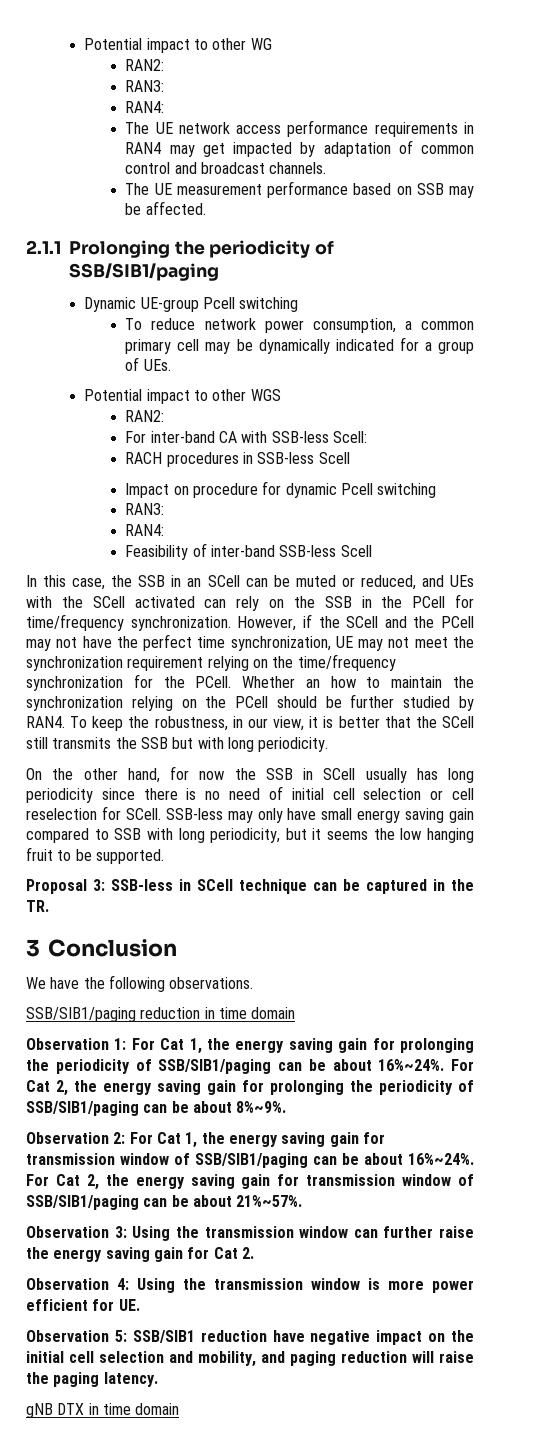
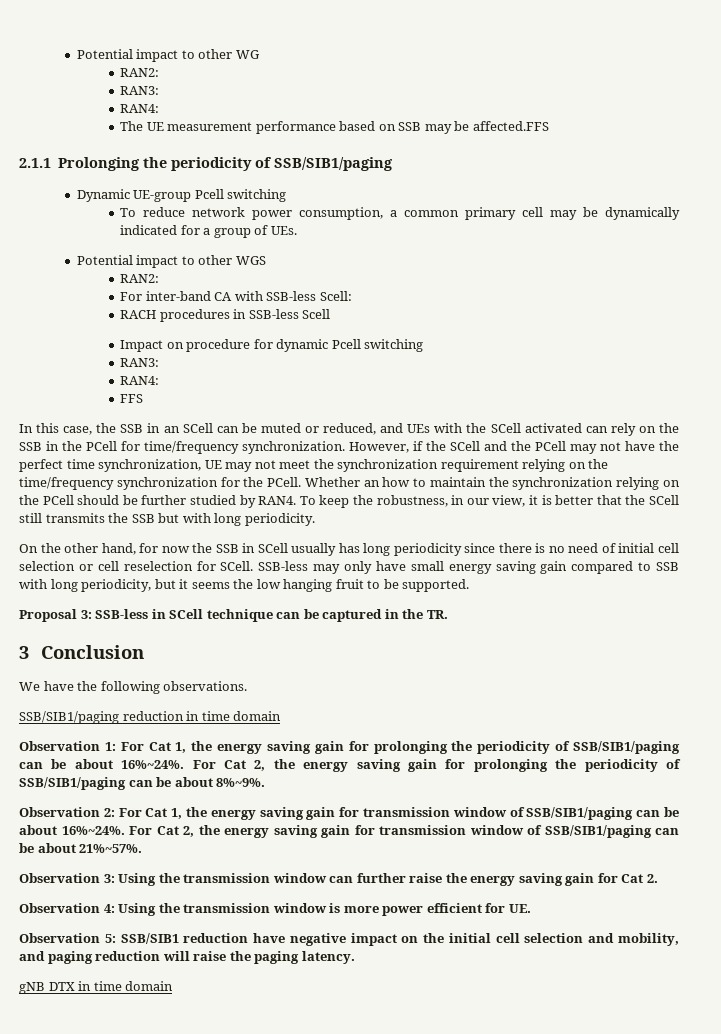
- The UE network access performance requirements in RAN4 may get impacted by adaptation of common control and broadcast channels.
- The UE measurement performance based on SSB may be affected.
+ The UE measurement performance based on SSB may be affected.FFS
- Feasibility of inter-band SSB-less Scell
+ FFS

